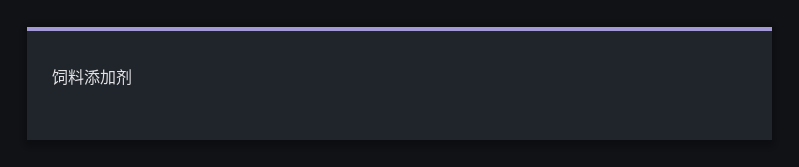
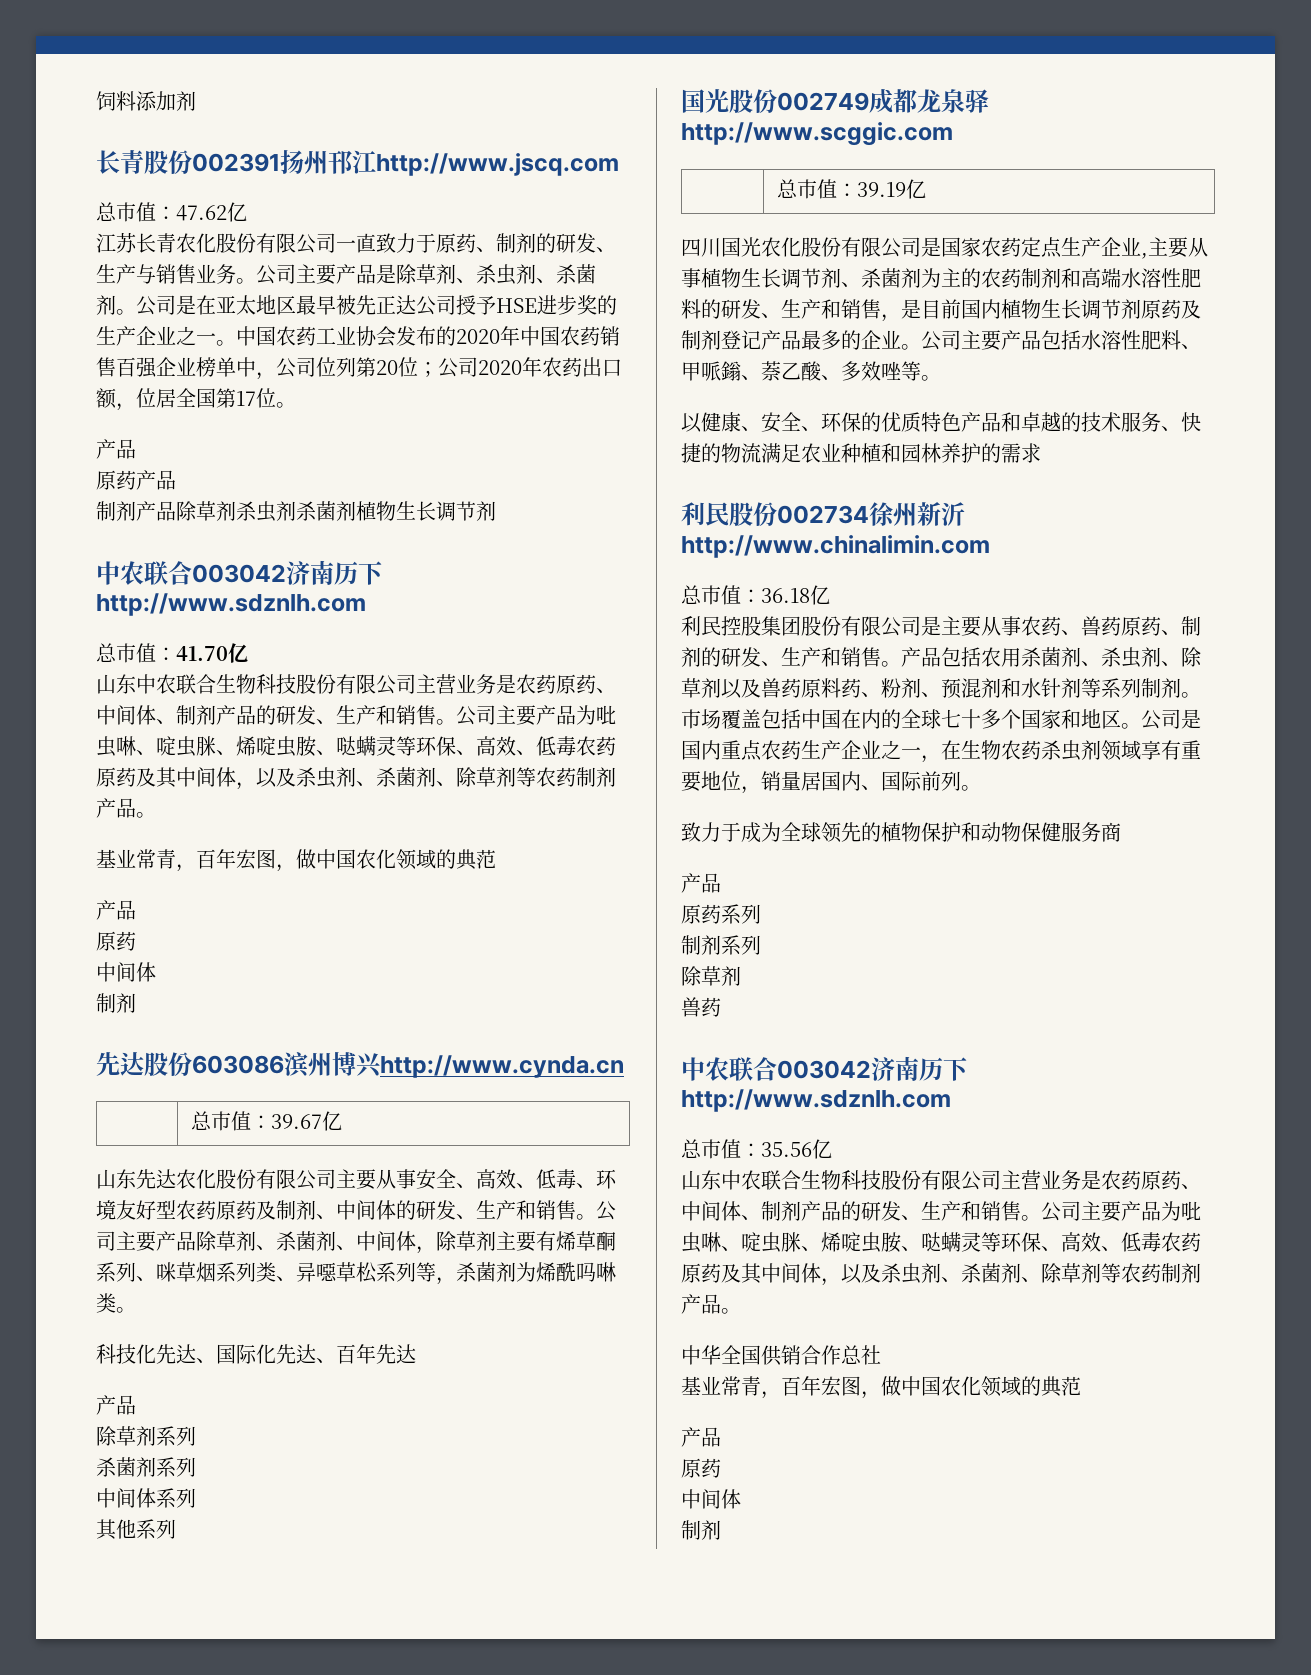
+ 长青股份002391扬州邗江http://www.jscq.com
+ 总市值：47.62亿
+ 江苏长青农化股份有限公司一直致力于原药、制剂的研发、生产与销售业务。公司主要产品是除草剂、杀虫剂、杀菌剂。公司是在亚太地区最早被先正达公司授予HSE进步奖的生产企业之一。中国农药工业协会发布的2020年中国农药销售百强企业榜单中，公司位列第20位；公司2020年农药出口额，位居全国第17位。
+ 产品
+ 原药产品
+ 制剂产品除草剂杀虫剂杀菌剂植物生长调节剂
+ 中农联合003042济南历下http://www.sdznlh.com
+ 总市值：41.70亿
+ 山东中农联合生物科技股份有限公司主营业务是农药原药、中间体、制剂产品的研发、生产和销售。公司主要产品为吡虫啉、啶虫脒、烯啶虫胺、哒螨灵等环保、高效、低毒农药原药及其中间体，以及杀虫剂、杀菌剂、除草剂等农药制剂产品。
+ 基业常青，百年宏图，做中国农化领域的典范
+ 产品
+ 原药
+ 中间体
+ 制剂
+ 先达股份603086滨州博兴http://www.cynda.cn
+ | 总市值：39.67亿
+ 山东先达农化股份有限公司主要从事安全、高效、低毒、环境友好型农药原药及制剂、中间体的研发、生产和销售。公司主要产品除草剂、杀菌剂、中间体，除草剂主要有烯草酮系列、咪草烟系列类、异噁草松系列等，杀菌剂为烯酰吗啉类。
+ 科技化先达、国际化先达、百年先达
+ 产品
+ 除草剂系列
+ 杀菌剂系列
+ 中间体系列
+ 其他系列
+ 国光股份002749成都龙泉驿http://www.scggic.com
+ | 总市值：39.19亿
+ 四川国光农化股份有限公司是国家农药定点生产企业,主要从事植物生长调节剂、杀菌剂为主的农药制剂和高端水溶性肥料的研发、生产和销售，是目前国内植物生长调节剂原药及制剂登记产品最多的企业。公司主要产品包括水溶性肥料、甲哌鎓、萘乙酸、多效唑等。
+ 以健康、安全、环保的优质特色产品和卓越的技术服务、快捷的物流满足农业种植和园林养护的需求
+ 利民股份002734徐州新沂http://www.chinalimin.com
+ 总市值：36.18亿
+ 利民控股集团股份有限公司是主要从事农药、兽药原药、制剂的研发、生产和销售。产品包括农用杀菌剂、杀虫剂、除草剂以及兽药原料药、粉剂、预混剂和水针剂等系列制剂。市场覆盖包括中国在内的全球七十多个国家和地区。公司是国内重点农药生产企业之一，在生物农药杀虫剂领域享有重要地位，销量居国内、国际前列。
+ 致力于成为全球领先的植物保护和动物保健服务商
+ 产品
+ 原药系列
+ 制剂系列
+ 除草剂
+ 兽药
+ 中农联合003042济南历下http://www.sdznlh.com
+ 总市值：35.56亿
+ 山东中农联合生物科技股份有限公司主营业务是农药原药、中间体、制剂产品的研发、生产和销售。公司主要产品为吡虫啉、啶虫脒、烯啶虫胺、哒螨灵等环保、高效、低毒农药原药及其中间体，以及杀虫剂、杀菌剂、除草剂等农药制剂产品。
+ 中华全国供销合作总社
+ 基业常青，百年宏图，做中国农化领域的典范
+ 产品
+ 原药
+ 中间体
+ 制剂

